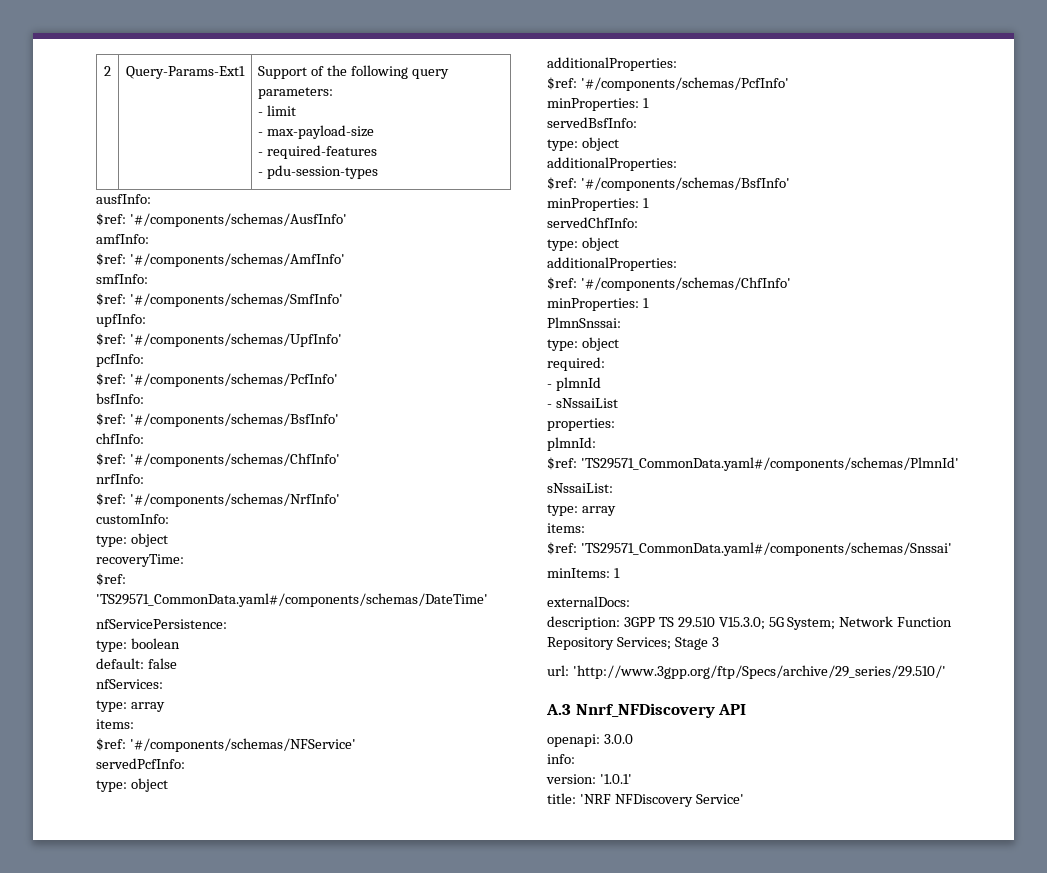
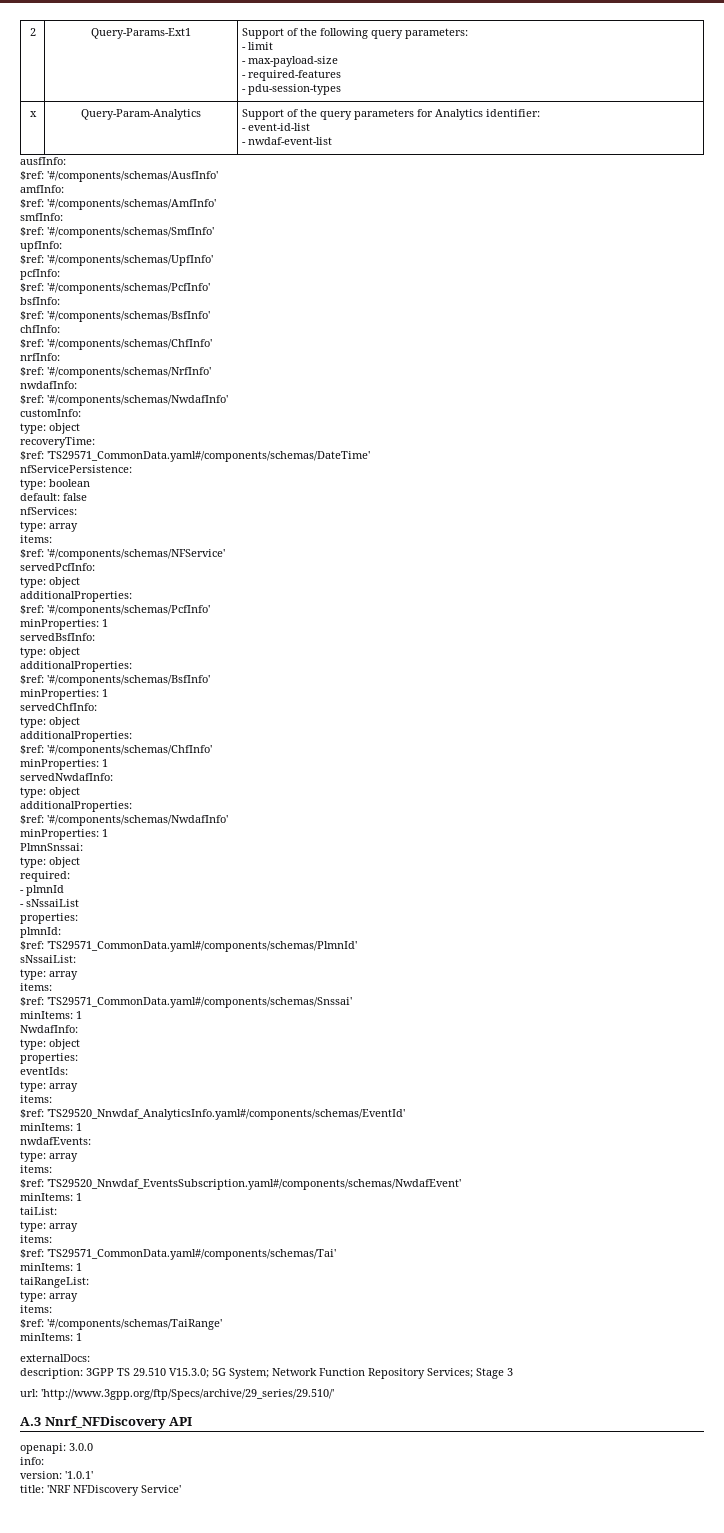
+ x | Query-Param-Analytics | Support of the query parameters for Analytics identifier:
+ - event-id-list
+ - nwdaf-event-list
+ nwdafInfo:
+ $ref: '#/components/schemas/NwdafInfo'
+ servedNwdafInfo:
+ type: object
+ additionalProperties:
+ $ref: '#/components/schemas/NwdafInfo'
+ minProperties: 1
+ NwdafInfo:
+ type: object
+ properties:
+ eventIds:
+ type: array
+ items:
+ $ref: 'TS29520_Nnwdaf_AnalyticsInfo.yaml#/components/schemas/EventId'
+ minItems: 1
+ nwdafEvents:
+ type: array
+ items:
+ $ref: 'TS29520_Nnwdaf_EventsSubscription.yaml#/components/schemas/NwdafEvent'
+ minItems: 1
+ taiList:
+ type: array
+ items:
+ $ref: 'TS29571_CommonData.yaml#/components/schemas/Tai'
+ minItems: 1
+ taiRangeList:
+ type: array
+ items:
+ $ref: '#/components/schemas/TaiRange'
+ minItems: 1

